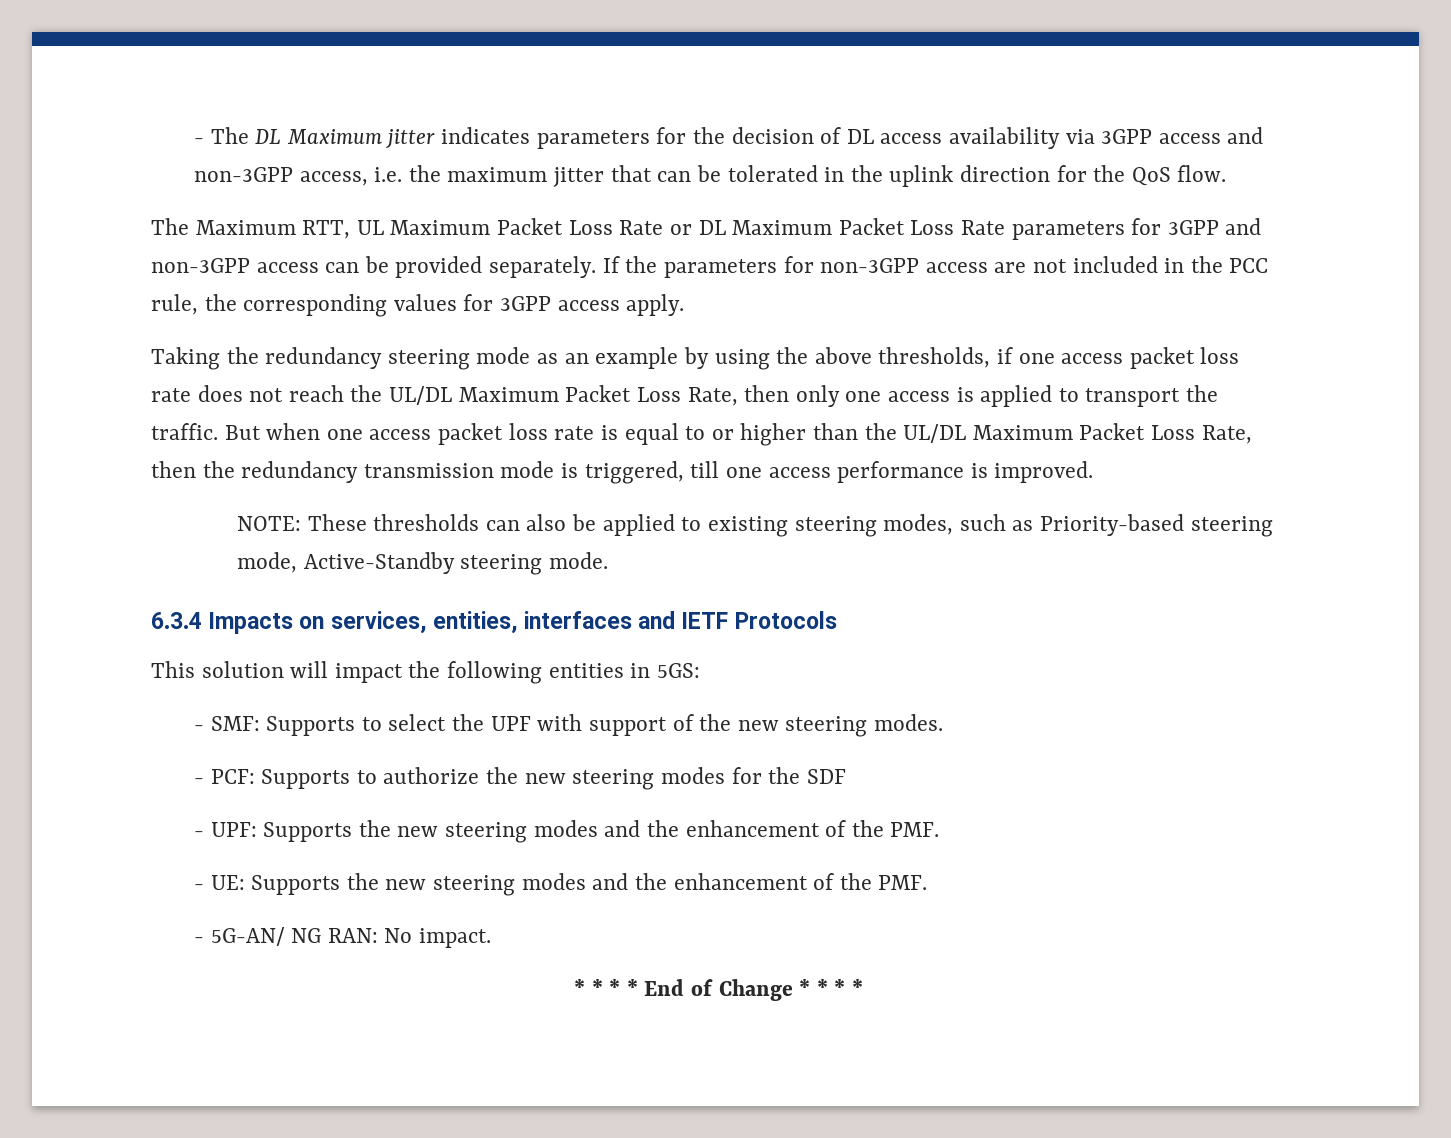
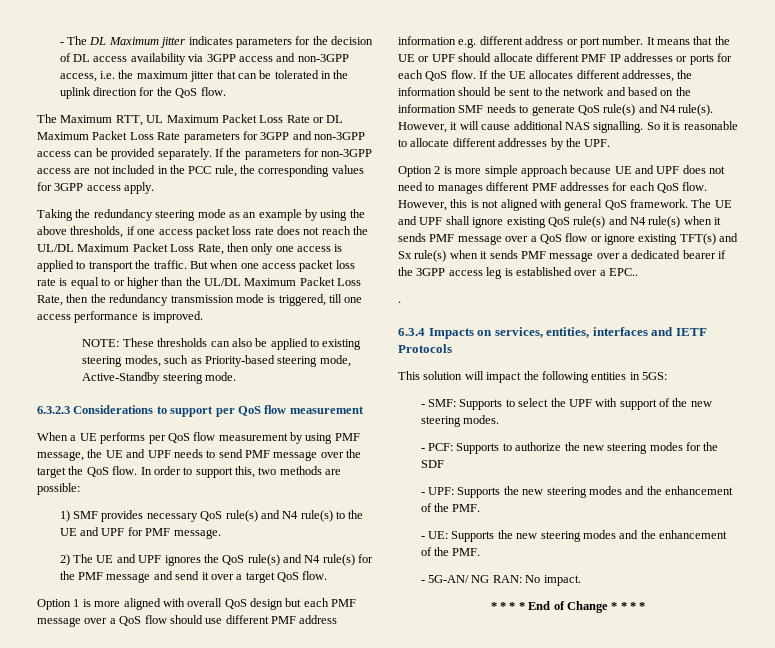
+ 6.3.2.3 Considerations to support per QoS flow measurement
+ When a UE performs per QoS flow measurement by using PMF message, the UE and UPF needs to send PMF message over the target the QoS flow. In order to support this, two methods are possible:
+ 1) SMF provides necessary QoS rule(s) and N4 rule(s) to the UE and UPF for PMF message.
+ 2) The UE and UPF ignores the QoS rule(s) and N4 rule(s) for the PMF message and send it over a target QoS flow.
+ Option 1 is more aligned with overall QoS design but each PMF message over a QoS flow should use different PMF address information e.g. different address or port number. It means that the UE or UPF should allocate different PMF IP addresses or ports for each QoS flow. If the UE allocates different addresses, the information should be sent to the network and based on the information SMF needs to generate QoS rule(s) and N4 rule(s). However, it will cause additional NAS signalling. So it is reasonable to allocate different addresses by the UPF.
+ Option 2 is more simple approach because UE and UPF does not need to manages different PMF addresses for each QoS flow. However, this is not aligned with general QoS framework. The UE and UPF shall ignore existing QoS rule(s) and N4 rule(s) when it sends PMF message over a QoS flow or ignore existing TFT(s) and Sx rule(s) when it sends PMF message over a dedicated bearer if the 3GPP access leg is established over a EPC..
+ .

